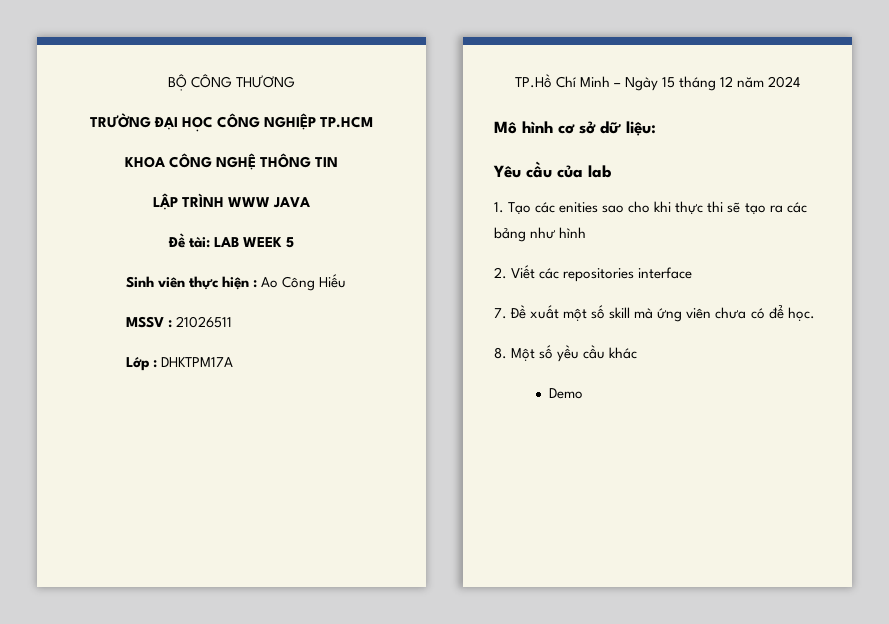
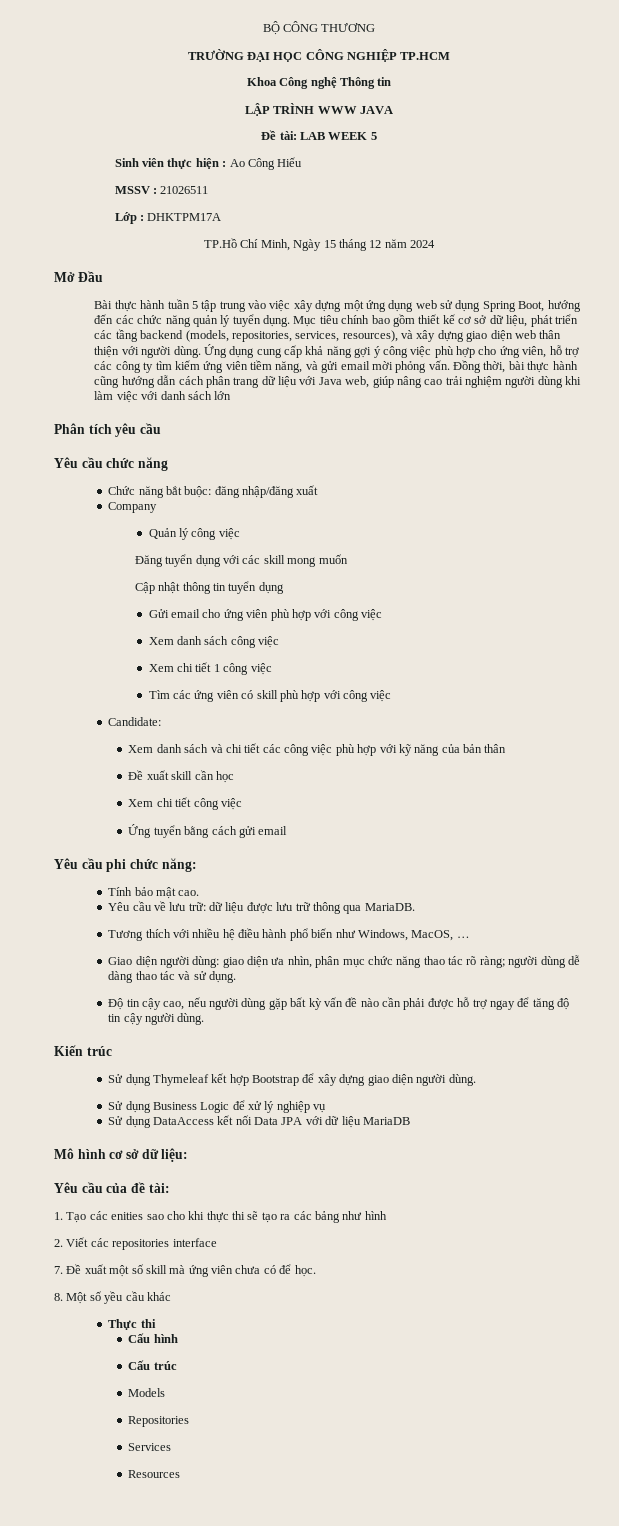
- KHOA CÔNG NGHỆ THÔNG TIN
+ Khoa Công nghệ Thông tin
- TP.Hồ Chí Minh – Ngày 15 tháng 12 năm 2024
+ TP.Hồ Chí Minh, Ngày 15 tháng 12 năm 2024
+ Mở Đầu
+ Bài thực hành tuần 5 tập trung vào việc xây dựng một ứng dụng web sử dụng Spring Boot, hướng đến các chức năng quản lý tuyển dụng. Mục tiêu chính bao gồm thiết kế cơ sở dữ liệu, phát triển các tầng backend (models, repositories, services, resources), và xây dựng giao diện web thân thiện với người dùng. Ứng dụng cung cấp khả năng gợi ý công việc phù hợp cho ứng viên, hỗ trợ các công ty tìm kiếm ứng viên tiềm năng, và gửi email mời phỏng vấn. Đồng thời, bài thực hành cũng hướng dẫn cách phân trang dữ liệu với Java web, giúp nâng cao trải nghiệm người dùng khi làm việc với danh sách lớn
+ Phân tích yêu cầu
+ Yêu cầu chức năng
+ Chức năng bắt buộc: đăng nhập/đăng xuất
+ Company
+ Quản lý công việc
+ Đăng tuyển dụng với các skill mong muốn
+ Cập nhật thông tin tuyển dụng
+ Gửi email cho ứng viên phù hợp với công việc
+ Xem danh sách công việc
+ Xem chi tiết 1 công việc
+ Tìm các ứng viên có skill phù hợp với công việc
+ Candidate:
+ Xem danh sách và chi tiết các công việc phù hợp với kỹ năng của bản thân
+ Đề xuất skill cần học
+ Xem chi tiết công việc
+ Ứng tuyển bằng cách gửi email
+ Yêu cầu phi chức năng:
+ Tính bảo mật cao.
+ Yêu cầu về lưu trữ: dữ liệu được lưu trữ thông qua MariaDB.
+ Tương thích với nhiều hệ điều hành phổ biến như Windows, MacOS, …
+ Giao diện người dùng: giao diện ưa nhìn, phân mục chức năng thao tác rõ ràng; người dùng dễ dàng thao tác và sử dụng.
+ Độ tin cậy cao, nếu người dùng gặp bất kỳ vấn đề nào cần phải được hỗ trợ ngay để tăng độ tin cậy người dùng.
+ Kiến trúc
+ Sử dụng Thymeleaf kết hợp Bootstrap để xây dựng giao diện người dùng.
+ Sử dụng Business Logic để xử lý nghiệp vụ
+ Sử dụng DataAccess kết nối Data JPA với dữ liệu MariaDB
- Yêu cầu của lab
+ Yêu cầu của đề tài:
- Demo
+ Thực thi
+ Cấu hình
+ Cấu trúc
+ Models
+ Repositories
+ Services
+ Resources

